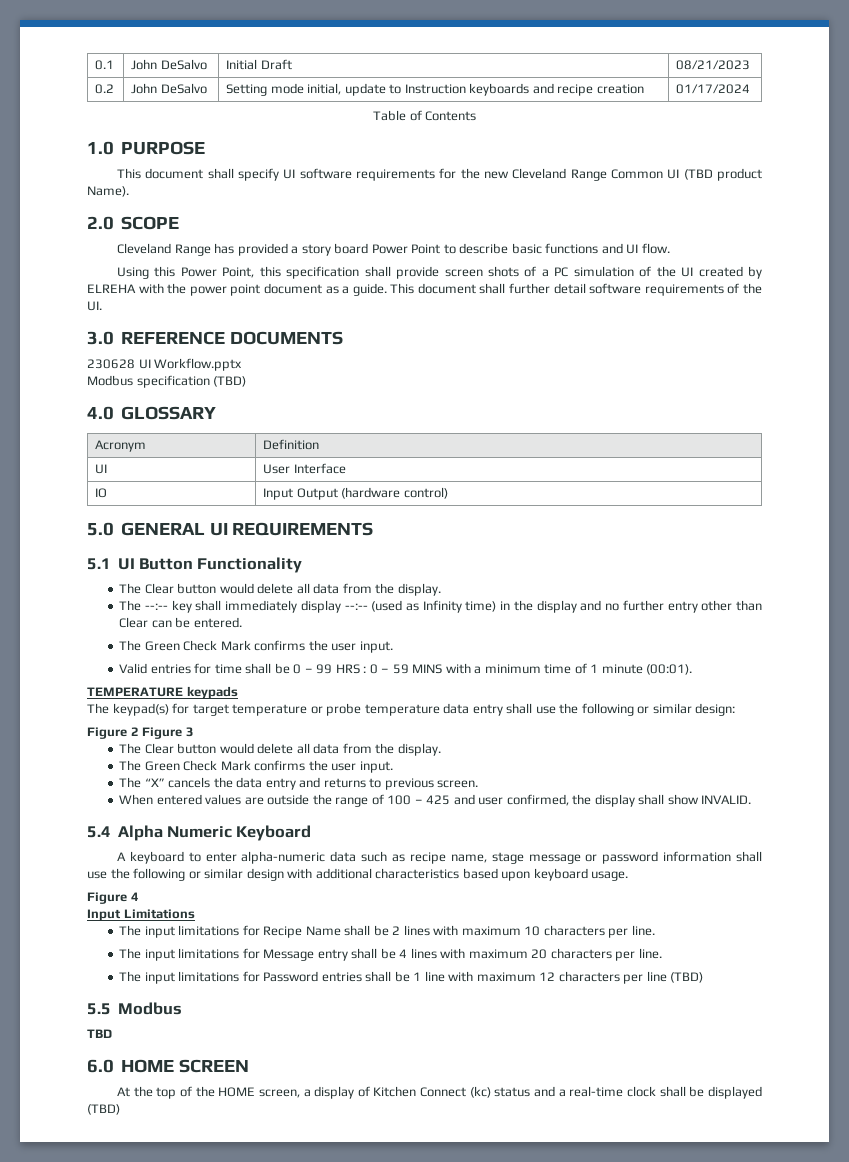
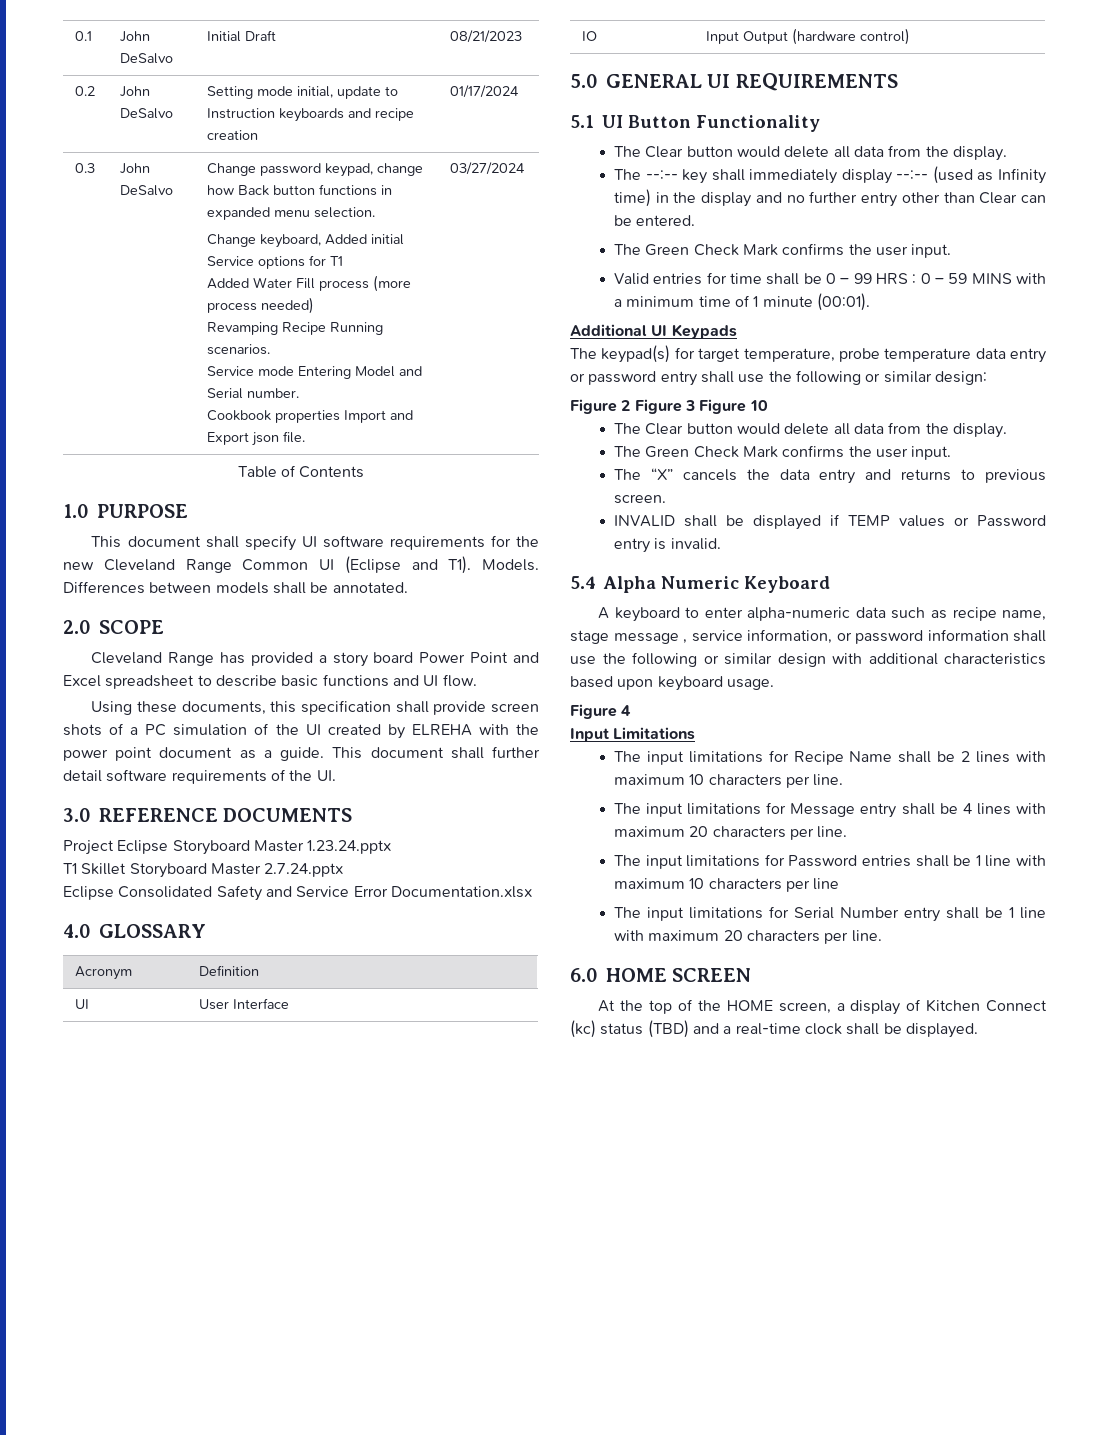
+ 0.3 | John DeSalvo | Change password keypad, change how Back button functions in expanded menu selection.
+ Change keyboard, Added initial Service options for T1
+ Added Water Fill process (more process needed)
+ Revamping Recipe Running scenarios.
+ Service mode Entering Model and Serial number.
+ Cookbook properties Import and Export json file. | 03/27/2024
- This document shall specify UI software requirements for the new Cleveland Range Common UI (TBD product Name).
+ This document shall specify UI software requirements for the new Cleveland Range Common UI (Eclipse and T1). Models. Differences between models shall be annotated.
- Cleveland Range has provided a story board Power Point to describe basic functions and UI flow.
+ Cleveland Range has provided a story board Power Point and Excel spreadsheet to describe basic functions and UI flow.
- Using this Power Point, this specification shall provide screen shots of a PC simulation of the UI created by ELREHA with the power point document as a guide.
+ Using these documents, this specification shall provide screen shots of a PC simulation of the UI created by ELREHA with the power point document as a guide.
- 230628 UI Workflow.pptx
- Modbus specification (TBD)
+ Project Eclipse Storyboard Master 1.23.24.pptx
+ T1 Skillet Storyboard Master 2.7.24.pptx
+ Eclipse Consolidated Safety and Service Error Documentation.xlsx
- TEMPERATURE keypads
+ Additional UI Keypads
- The keypad(s) for target temperature or probe temperature data entry shall use the following or similar design:
+ The keypad(s) for target temperature, probe temperature data entry or password entry shall use the following or similar design:
- Figure 2 Figure 3
+ Figure 2 Figure 3 Figure 10
- When entered values are outside the range of 100 – 425 and user confirmed, the display shall show INVALID.
+ INVALID shall be displayed if TEMP values or Password entry is invalid.
- A keyboard to enter alpha-numeric data such as recipe name, stage message or password information shall use the following or similar design with additional characteristics based upon keyboard usage.
+ A keyboard to enter alpha-numeric data such as recipe name, stage message , service information, or password information shall use the following or similar design with additional characteristics based upon keyboard usage.
- The input limitations for Password entries shall be 1 line with maximum 12 characters per line (TBD)
- 5.5 Modbus
- TBD
+ The input limitations for Password entries shall be 1 line with maximum 10 characters per line
+ The input limitations for Serial Number entry shall be 1 line with maximum 20 characters per line.
- At the top of the HOME screen, a display of Kitchen Connect (kc) status and a real-time clock shall be displayed (TBD)
+ At the top of the HOME screen, a display of Kitchen Connect (kc) status (TBD) and a real-time clock shall be displayed.

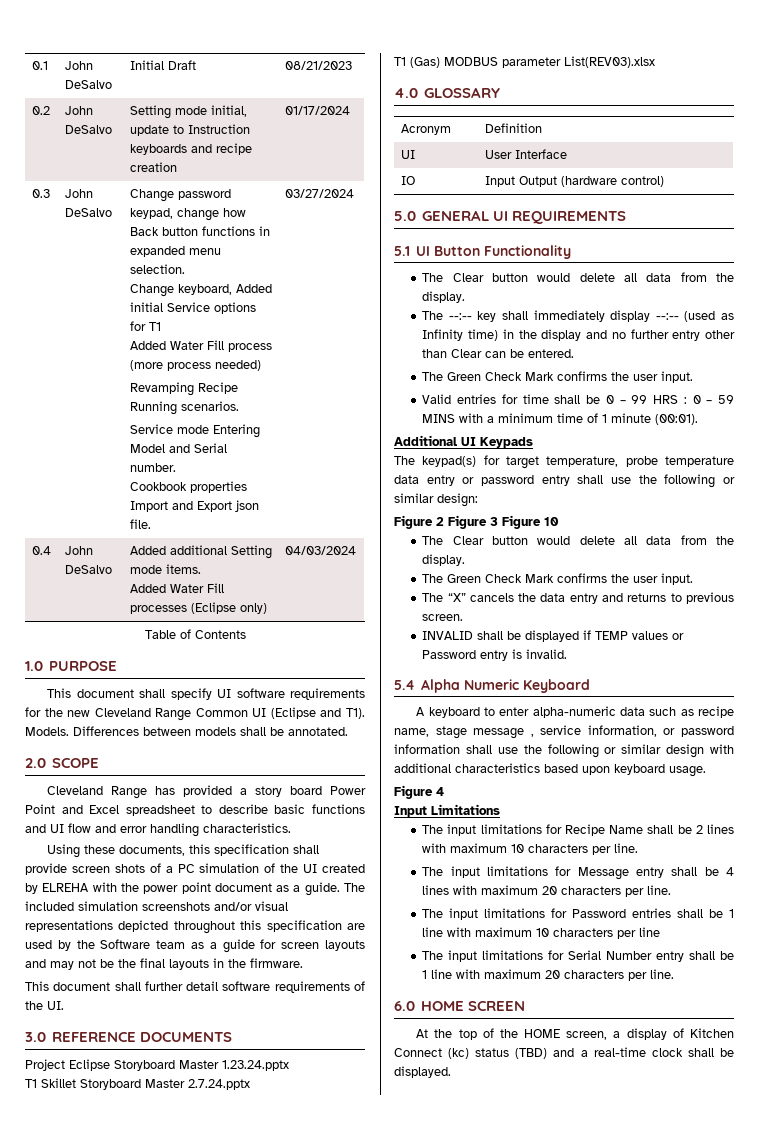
+ 0.4 | John DeSalvo | Added additional Setting mode items.
+ Added Water Fill processes (Eclipse only) | 04/03/2024
- Cleveland Range has provided a story board Power Point and Excel spreadsheet to describe basic functions and UI flow.
+ Cleveland Range has provided a story board Power Point and Excel spreadsheet to describe basic functions and UI flow and error handling characteristics.
- Using these documents, this specification shall provide screen shots of a PC simulation of the UI created by ELREHA with the power point document as a guide. This document shall further detail software requirements of the UI.
+ Using these documents, this specification shall provide screen shots of a PC simulation of the UI created by ELREHA with the power point document as a guide. The included simulation screenshots and/or visual representations depicted throughout this specification are used by the Software team as a guide for screen layouts and may not be the final layouts in the firmware.
+ This document shall further detail software requirements of the UI.
- Eclipse Consolidated Safety and Service Error Documentation.xlsx
+ T1 (Gas) MODBUS parameter List(REV03).xlsx

